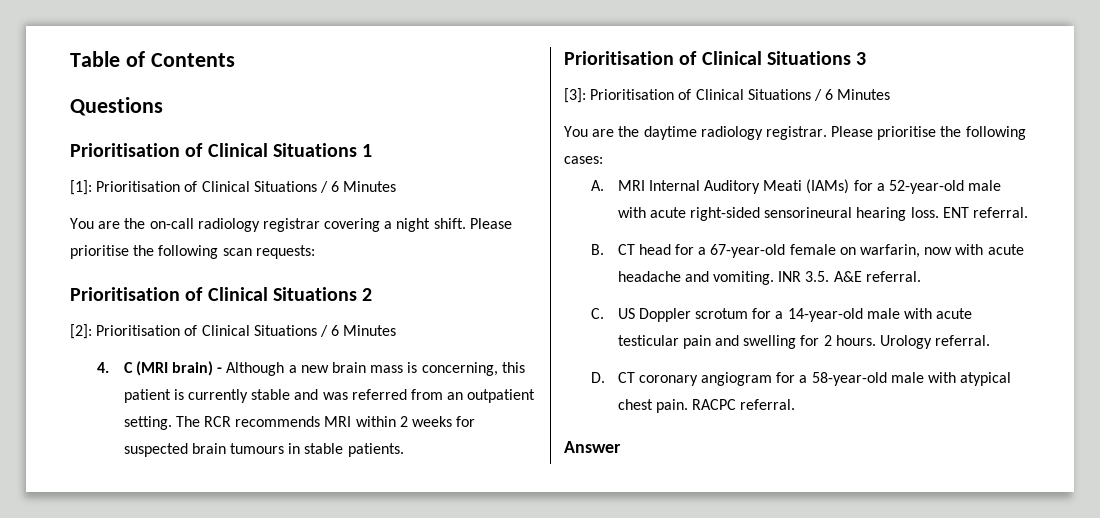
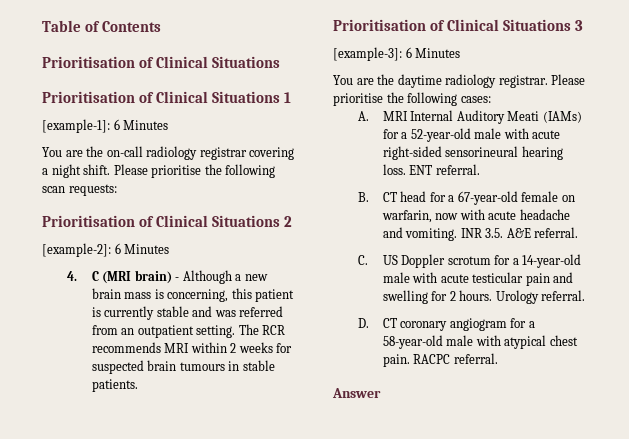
  Table of Contents
- Questions
+ Prioritisation of Clinical Situations
- [1]: Prioritisation of Clinical Situations / 6 Minutes
+ [example-1]: 6 Minutes
- [2]: Prioritisation of Clinical Situations / 6 Minutes
+ [example-2]: 6 Minutes
- [3]: Prioritisation of Clinical Situations / 6 Minutes
+ [example-3]: 6 Minutes

